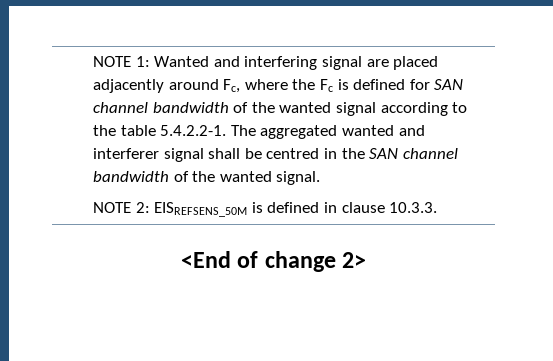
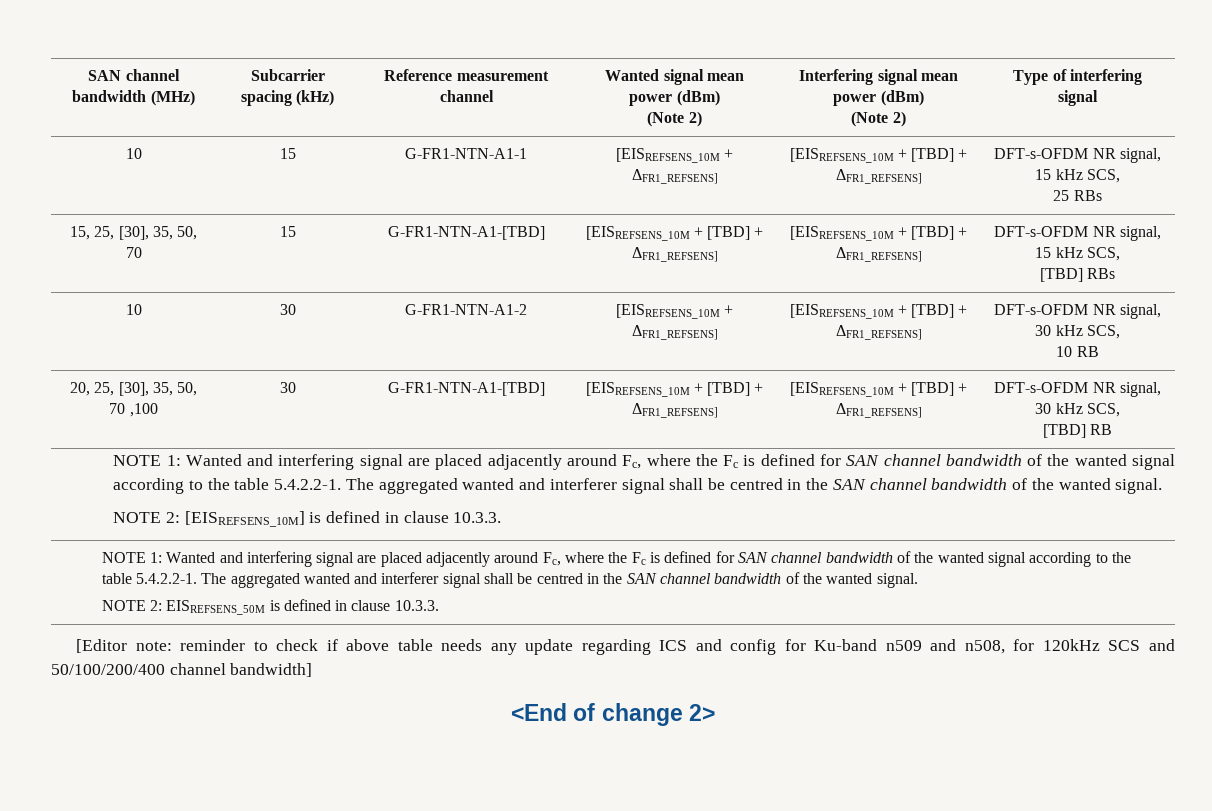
+ SAN channel bandwidth (MHz) | Subcarrier spacing (kHz) | Reference measurement channel | Wanted signal mean power (dBm)
+ (Note 2) | Interfering signal mean power (dBm)
+ (Note 2) | Type of interfering signal
+ 10 | 15 | G-FR1-NTN-A1-1 | [EISREFSENS_10M + ΔFR1_REFSENS] | [EISREFSENS_10M + [TBD] + ΔFR1_REFSENS] | DFT-s-OFDM NR signal, 15 kHz SCS,
+ 25 RBs
+ 15, 25, [30], 35, 50, 70 | 15 | G-FR1-NTN-A1-[TBD] | [EISREFSENS_10M + [TBD] + ΔFR1_REFSENS] | [EISREFSENS_10M + [TBD] + ΔFR1_REFSENS] | DFT-s-OFDM NR signal, 15 kHz SCS,
+ [TBD] RBs
+ 10 | 30 | G-FR1-NTN-A1-2 | [EISREFSENS_10M + ΔFR1_REFSENS] | [EISREFSENS_10M + [TBD] + ΔFR1_REFSENS] | DFT-s-OFDM NR signal, 30 kHz SCS,
+ 10 RB
+ 20, 25, [30], 35, 50, 70 ,100 | 30 | G-FR1-NTN-A1-[TBD] | [EISREFSENS_10M + [TBD] + ΔFR1_REFSENS] | [EISREFSENS_10M + [TBD] + ΔFR1_REFSENS] | DFT-s-OFDM NR signal, 30 kHz SCS,
+ [TBD] RB
+ NOTE 1: Wanted and interfering signal are placed adjacently around Fc, where the Fc is defined for SAN channel bandwidth of the wanted signal according to the table 5.4.2.2-1. The aggregated wanted and interferer signal shall be centred in the SAN channel bandwidth of the wanted signal.
+ NOTE 2: [EISREFSENS_10M] is defined in clause 10.3.3.
+ [Editor note: reminder to check if above table needs any update regarding ICS and config for Ku-band n509 and n508, for 120kHz SCS and 50/100/200/400 channel bandwidth]

